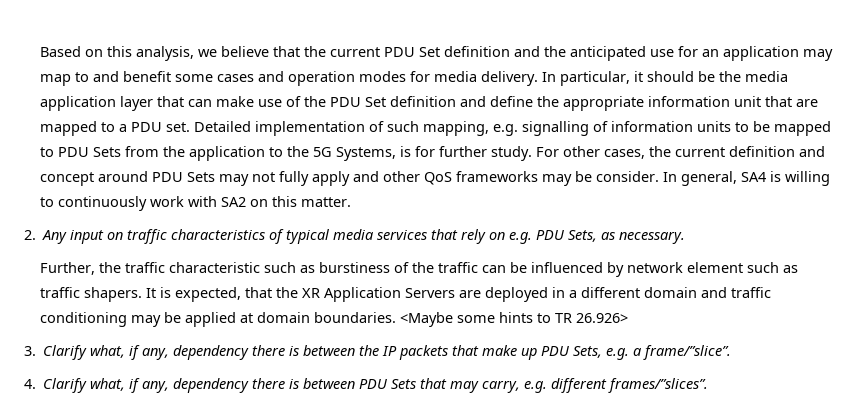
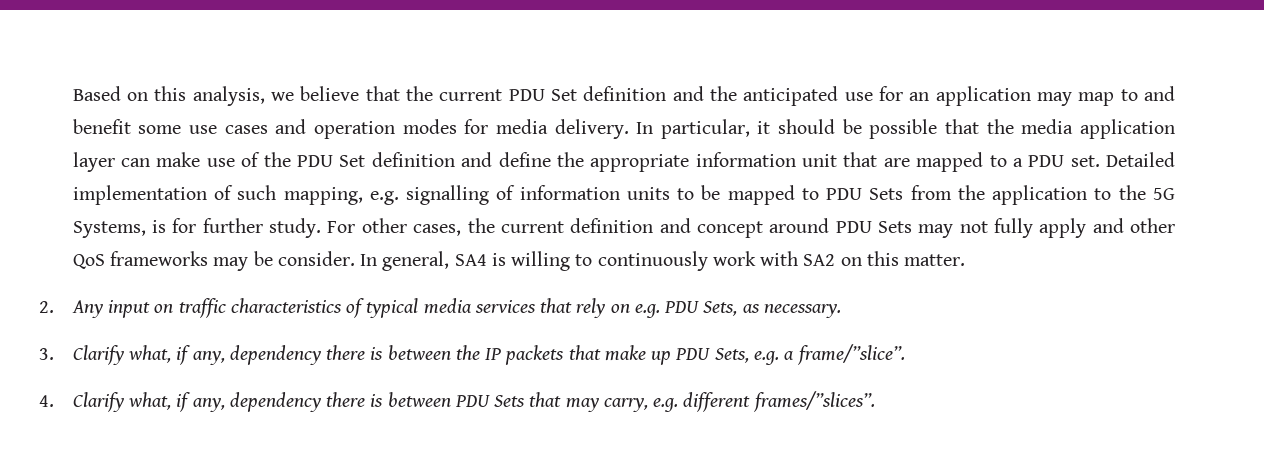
- Based on this analysis, we believe that the current PDU Set definition and the anticipated use for an application may map to and benefit some cases and operation modes for media delivery.
+ Based on this analysis, we believe that the current PDU Set definition and the anticipated use for an application may map to and benefit some use cases and operation modes for media delivery.
- In particular, it should be the media application layer that can make use of the PDU Set definition and define the appropriate information unit that are mapped to a PDU set.
+ In particular, it should be possible that the media application layer can make use of the PDU Set definition and define the appropriate information unit that are mapped to a PDU set.
- Further, the traffic characteristic such as burstiness of the traffic can be influenced by network element such as traffic shapers. It is expected, that the XR Application Servers are deployed in a different domain and traffic conditioning may be applied at domain boundaries. <Maybe some hints to TR 26.926>

